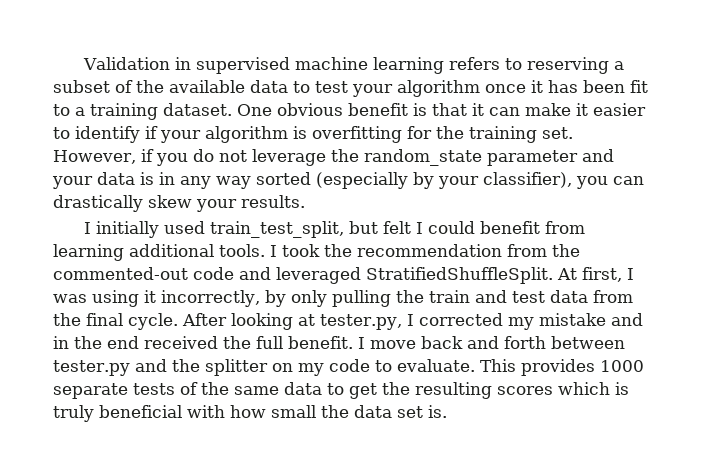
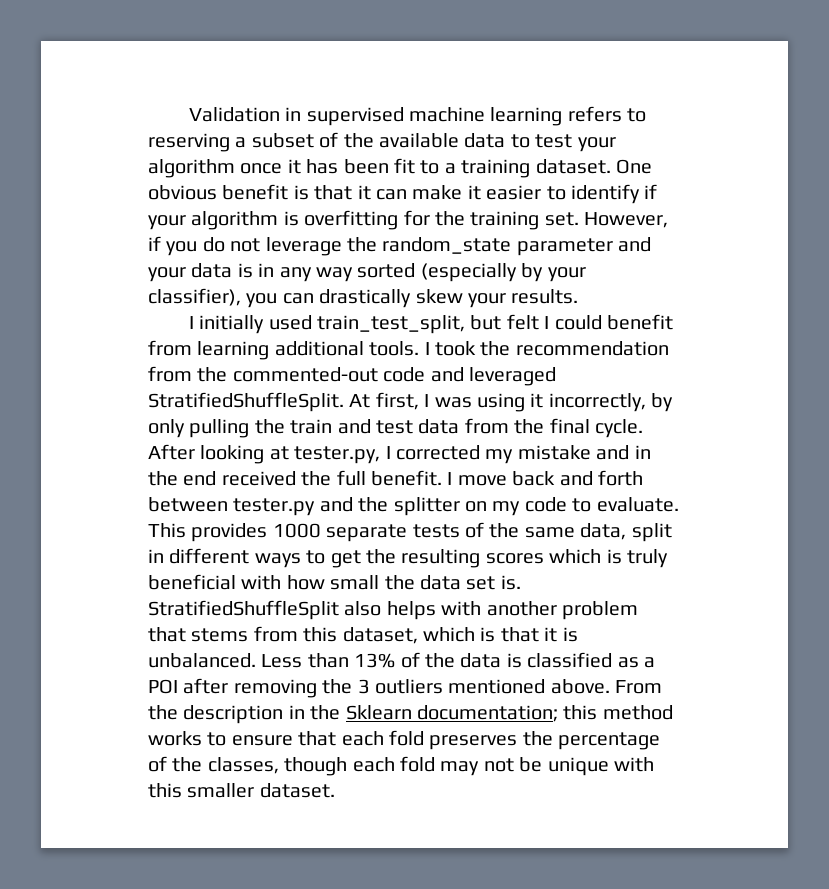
- This provides 1000 separate tests of the same data to get the resulting scores which is truly beneficial with how small the data set is.
+ This provides 1000 separate tests of the same data, split in different ways to get the resulting scores which is truly beneficial with how small the data set is.
+ StratifiedShuffleSplit also helps with another problem that stems from this dataset, which is that it is unbalanced. Less than 13% of the data is classified as a POI after removing the 3 outliers mentioned above. From the description in the Sklearn documentation; this method works to ensure that each fold preserves the percentage of the classes, though each fold may not be unique with this smaller dataset.

